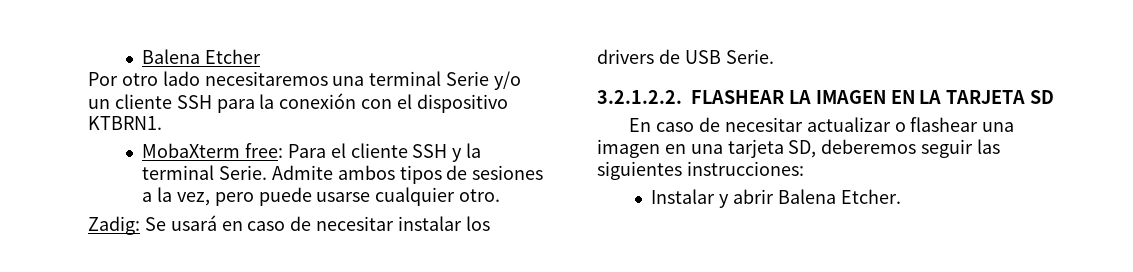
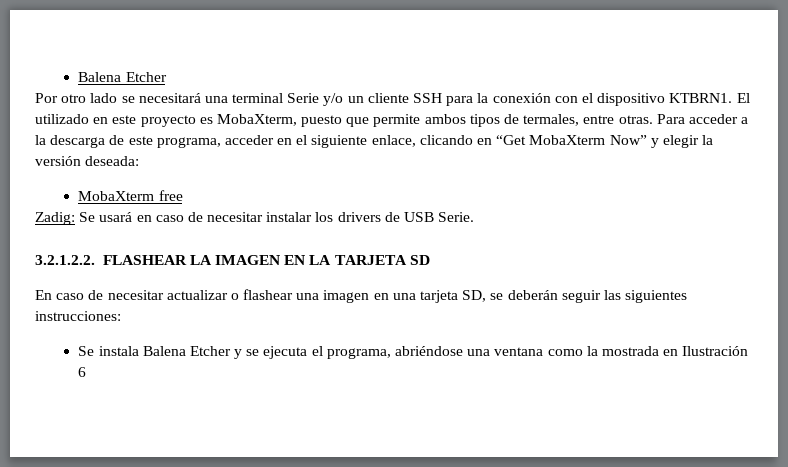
- Por otro lado necesitaremos una terminal Serie y/o un cliente SSH para la conexión con el dispositivo KTBRN1.
- MobaXterm free: Para el cliente SSH y la terminal Serie. Admite ambos tipos de sesiones a la vez, pero puede usarse cualquier otro.
+ Por otro lado se necesitará una terminal Serie y/o un cliente SSH para la conexión con el dispositivo KTBRN1. El utilizado en este proyecto es MobaXterm, puesto que permite ambos tipos de termales, entre otras. Para acceder a la descarga de este programa, acceder en el siguiente enlace, clicando en “Get MobaXterm Now” y elegir la versión deseada:
+ MobaXterm free
- En caso de necesitar actualizar o flashear una imagen en una tarjeta SD, deberemos seguir las siguientes instrucciones:
+ En caso de necesitar actualizar o flashear una imagen en una tarjeta SD, se deberán seguir las siguientes instrucciones:
- Instalar y abrir Balena Etcher.
+ Se instala Balena Etcher y se ejecuta el programa, abriéndose una ventana como la mostrada en Ilustración 6

